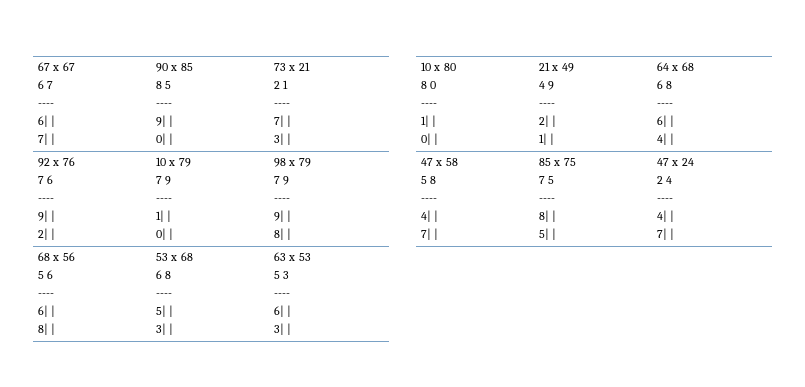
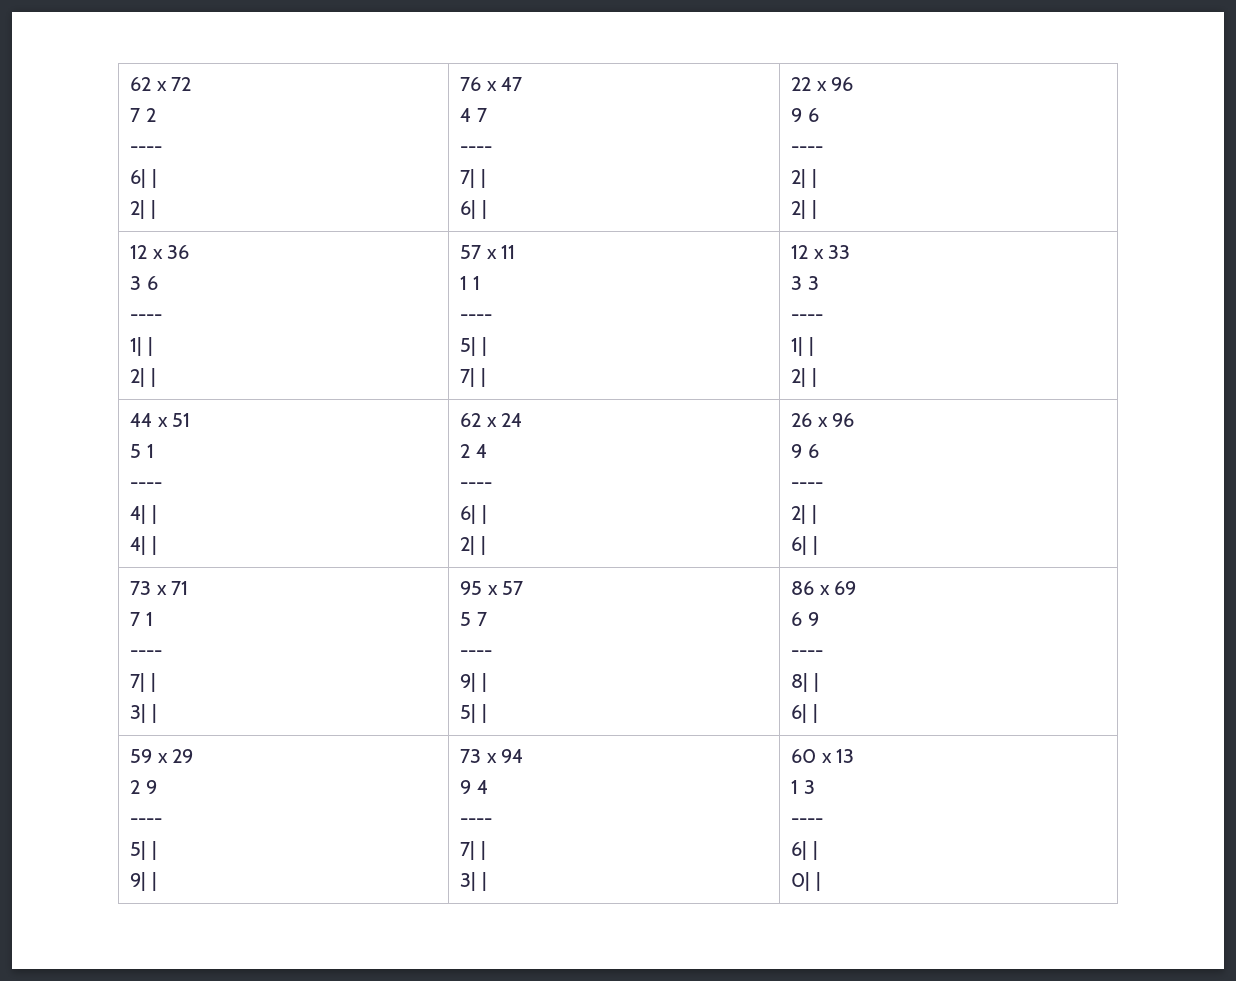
- 67 x 67
- 6 7
+ 62 x 72
+ 7 2
  ----
  6| |
- 7| | | 90 x 85
- 8 5
+ 2| | | 76 x 47
+ 4 7
+ ----
+ 7| |
+ 6| | | 22 x 96
+ 9 6
+ ----
+ 2| |
+ 2| |
+ 12 x 36
+ 3 6
+ ----
+ 1| |
+ 2| | | 57 x 11
+ 1 1
+ ----
+ 5| |
+ 7| | | 12 x 33
+ 3 3
+ ----
+ 1| |
+ 2| |
+ 44 x 51
+ 5 1
+ ----
+ 4| |
+ 4| | | 62 x 24
+ 2 4
+ ----
+ 6| |
+ 2| | | 26 x 96
+ 9 6
+ ----
+ 2| |
+ 6| |
+ 73 x 71
+ 7 1
+ ----
+ 7| |
+ 3| | | 95 x 57
+ 5 7
  ----
  9| |
- 0| | | 73 x 21
- 2 1
+ 5| | | 86 x 69
+ 6 9
+ ----
+ 8| |
+ 6| |
+ 59 x 29
+ 2 9
+ ----
+ 5| |
+ 9| | | 73 x 94
+ 9 4
  ----
  7| |
- 3| |
- 92 x 76
- 7 6
- ----
- 9| |
- 2| | | 10 x 79
- 7 9
- ----
- 1| |
- 0| | | 98 x 79
- 7 9
- ----
- 9| |
- 8| |
- 68 x 56
- 5 6
+ 3| | | 60 x 13
+ 1 3
  ----
  6| |
- 8| | | 53 x 68
- 6 8
- ----
- 5| |
- 3| | | 63 x 53
- 5 3
- ----
- 6| |
- 3| |
- 10 x 80
- 8 0
- ----
- 1| |
- 0| | | 21 x 49
- 4 9
- ----
- 2| |
- 1| | | 64 x 68
- 6 8
- ----
- 6| |
- 4| |
- 47 x 58
- 5 8
- ----
- 4| |
- 7| | | 85 x 75
- 7 5
- ----
- 8| |
- 5| | | 47 x 24
- 2 4
- ----
- 4| |
- 7| |
+ 0| |

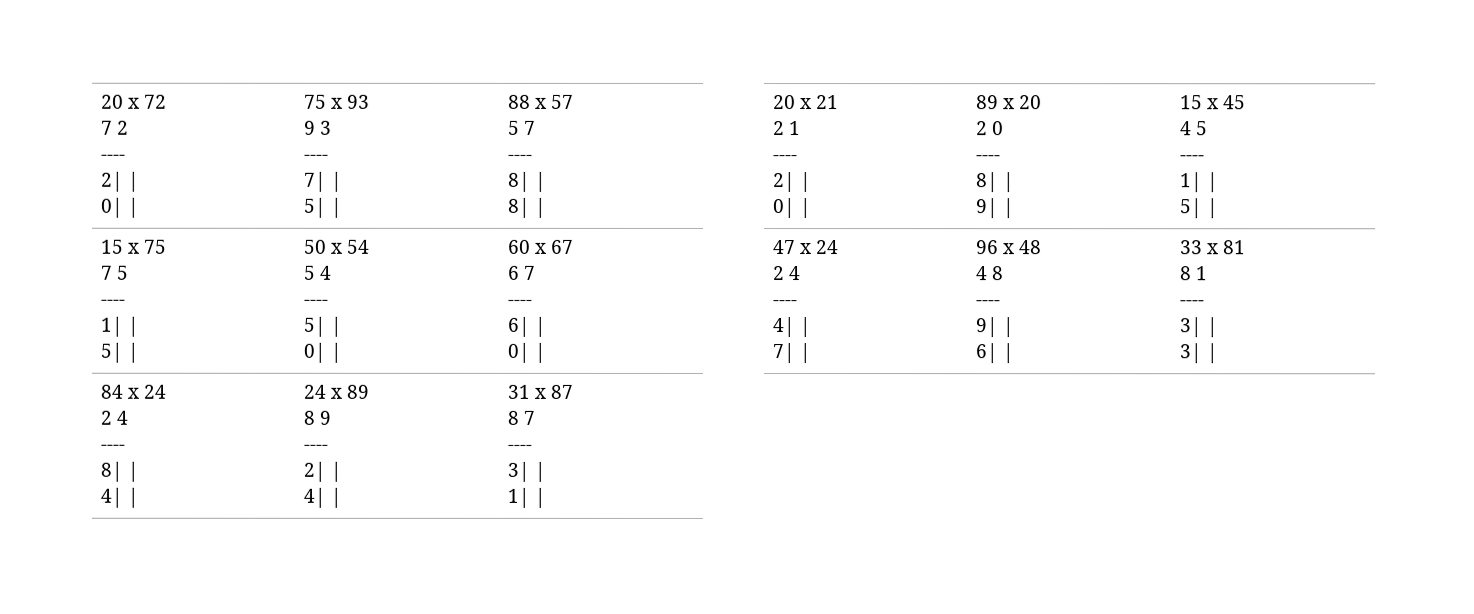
- 62 x 72
+ 20 x 72
  7 2
  ----
- 6| |
- 2| | | 76 x 47
- 4 7
+ 2| |
+ 0| | | 75 x 93
+ 9 3
  ----
  7| |
- 6| | | 22 x 96
- 9 6
+ 5| | | 88 x 57
+ 5 7
  ----
- 2| |
- 2| |
- 12 x 36
- 3 6
+ 8| |
+ 8| |
+ 15 x 75
+ 7 5
  ----
  1| |
- 2| | | 57 x 11
- 1 1
+ 5| | | 50 x 54
+ 5 4
  ----
  5| |
- 7| | | 12 x 33
- 3 3
- ----
- 1| |
- 2| |
- 44 x 51
- 5 1
- ----
- 4| |
- 4| | | 62 x 24
- 2 4
- ----
- 6| |
- 2| | | 26 x 96
- 9 6
- ----
- 2| |
- 6| |
- 73 x 71
- 7 1
- ----
- 7| |
- 3| | | 95 x 57
- 5 7
- ----
- 9| |
- 5| | | 86 x 69
- 6 9
- ----
- 8| |
- 6| |
- 59 x 29
- 2 9
- ----
- 5| |
- 9| | | 73 x 94
- 9 4
- ----
- 7| |
- 3| | | 60 x 13
- 1 3
+ 0| | | 60 x 67
+ 6 7
  ----
  6| |
  0| |
+ 84 x 24
+ 2 4
+ ----
+ 8| |
+ 4| | | 24 x 89
+ 8 9
+ ----
+ 2| |
+ 4| | | 31 x 87
+ 8 7
+ ----
+ 3| |
+ 1| |
+ 20 x 21
+ 2 1
+ ----
+ 2| |
+ 0| | | 89 x 20
+ 2 0
+ ----
+ 8| |
+ 9| | | 15 x 45
+ 4 5
+ ----
+ 1| |
+ 5| |
+ 47 x 24
+ 2 4
+ ----
+ 4| |
+ 7| | | 96 x 48
+ 4 8
+ ----
+ 9| |
+ 6| | | 33 x 81
+ 8 1
+ ----
+ 3| |
+ 3| |

